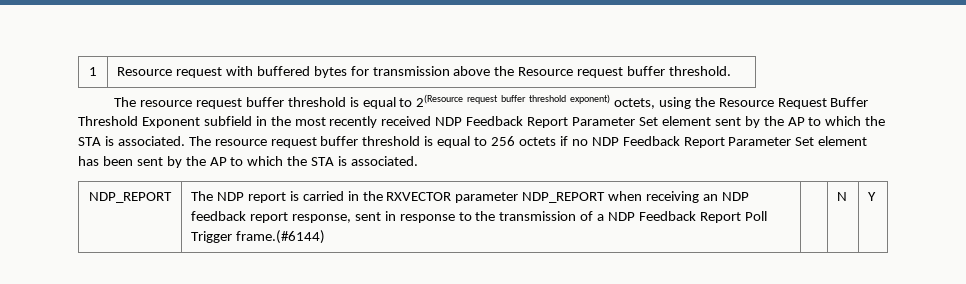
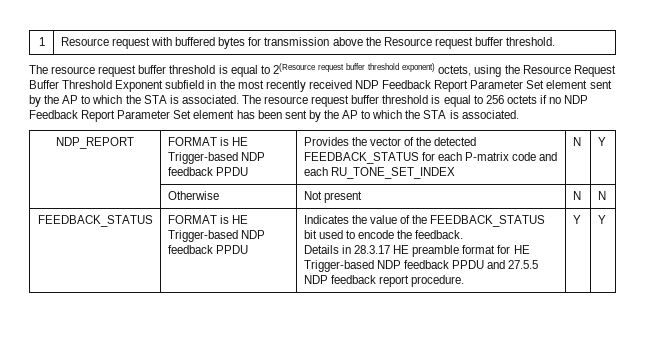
- NDP_REPORT | The NDP report is carried in the RXVECTOR parameter NDP_REPORT when receiving an NDP feedback report response, sent in response to the transmission of a NDP Feedback Report Poll Trigger frame.(#6144) | | N | Y
+ NDP_REPORT | FORMAT is HE Trigger-based NDP feedback PPDU | Provides the vector of the detected FEEDBACK_STATUS for each P-matrix code and each RU_TONE_SET_INDEX | N | Y
+ | Otherwise | Not present | N | N
+ FEEDBACK_STATUS | FORMAT is HE Trigger-based NDP feedback PPDU | Indicates the value of the FEEDBACK_STATUS bit used to encode the feedback.
+ Details in 28.3.17 HE preamble format for HE Trigger-based NDP feedback PPDU and 27.5.5 NDP feedback report procedure. | Y | Y

